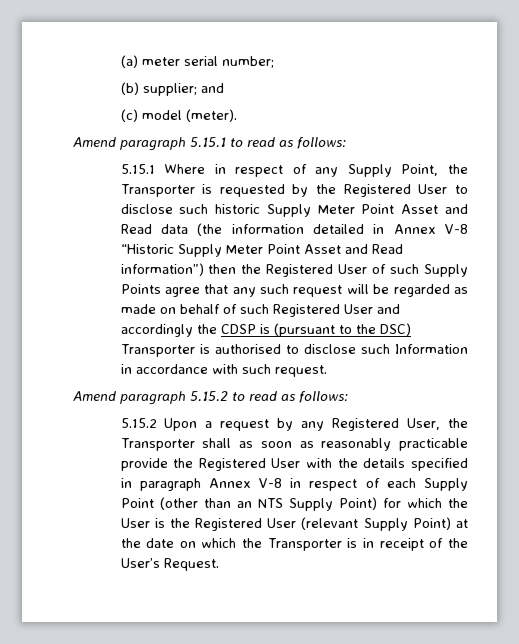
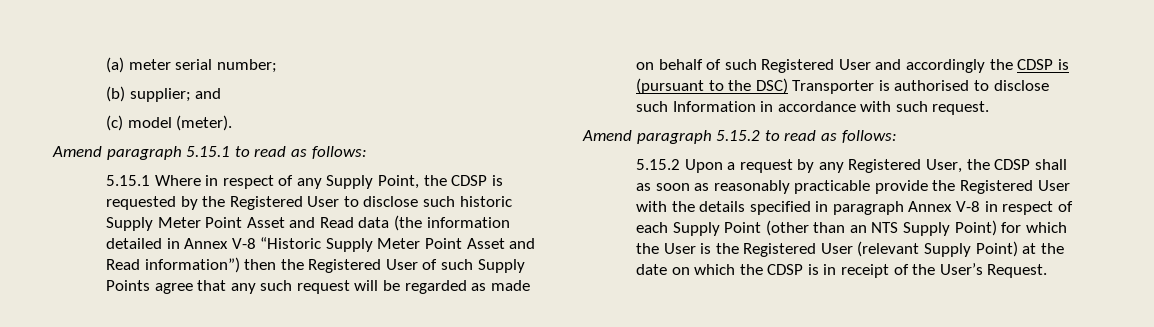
- 5.15.1 Where in respect of any Supply Point, the Transporter is requested by the Registered User to disclose such historic Supply Meter Point Asset and Read data (the information detailed in Annex V-8 “Historic Supply Meter Point Asset and Read information”) then the Registered User of such Supply Points agree that any such request will be regarded as made on behalf of such Registered User and accordingly the CDSP is (pursuant to the DSC) Transporter is authorised to disclose such Information in accordance with such request.
+ 5.15.1 Where in respect of any Supply Point, the CDSP is requested by the Registered User to disclose such historic Supply Meter Point Asset and Read data (the information detailed in Annex V-8 “Historic Supply Meter Point Asset and Read information”) then the Registered User of such Supply Points agree that any such request will be regarded as made on behalf of such Registered User and accordingly the CDSP is (pursuant to the DSC) Transporter is authorised to disclose such Information in accordance with such request.
- 5.15.2 Upon a request by any Registered User, the Transporter shall as soon as reasonably practicable provide the Registered User with the details specified in paragraph Annex V-8 in respect of each Supply Point (other than an NTS Supply Point) for which the User is the Registered User (relevant Supply Point) at the date on which the Transporter is in receipt of the User’s Request.
+ 5.15.2 Upon a request by any Registered User, the CDSP shall as soon as reasonably practicable provide the Registered User with the details specified in paragraph Annex V-8 in respect of each Supply Point (other than an NTS Supply Point) for which the User is the Registered User (relevant Supply Point) at the date on which the CDSP is in receipt of the User’s Request.

